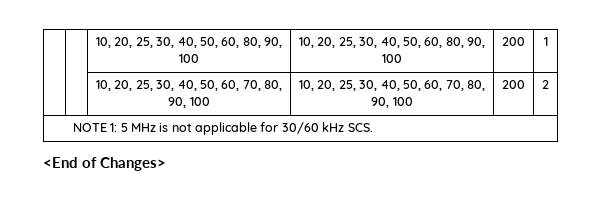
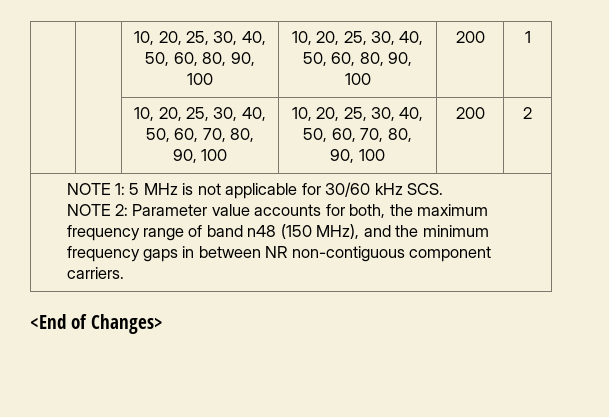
  NOTE 1: 5 MHz is not applicable for 30/60 kHz SCS.
+ NOTE 2: Parameter value accounts for both, the maximum frequency range of band n48 (150 MHz), and the minimum frequency gaps in between NR non-contiguous component carriers.

